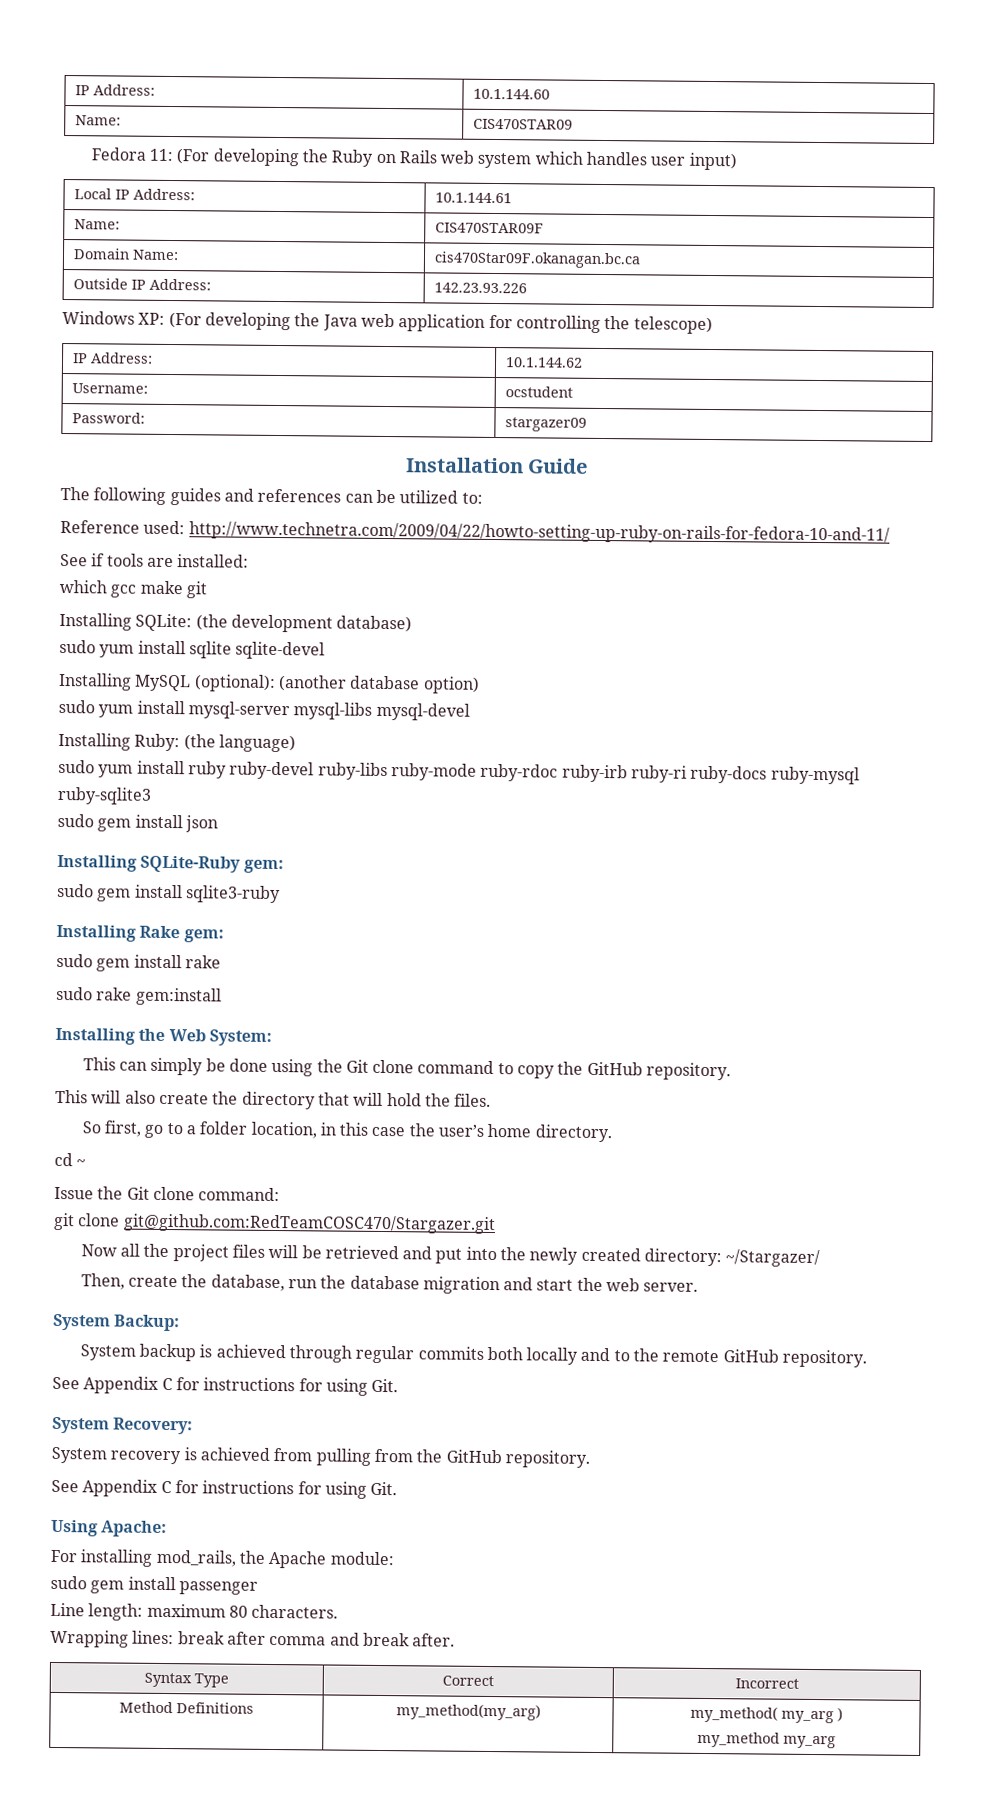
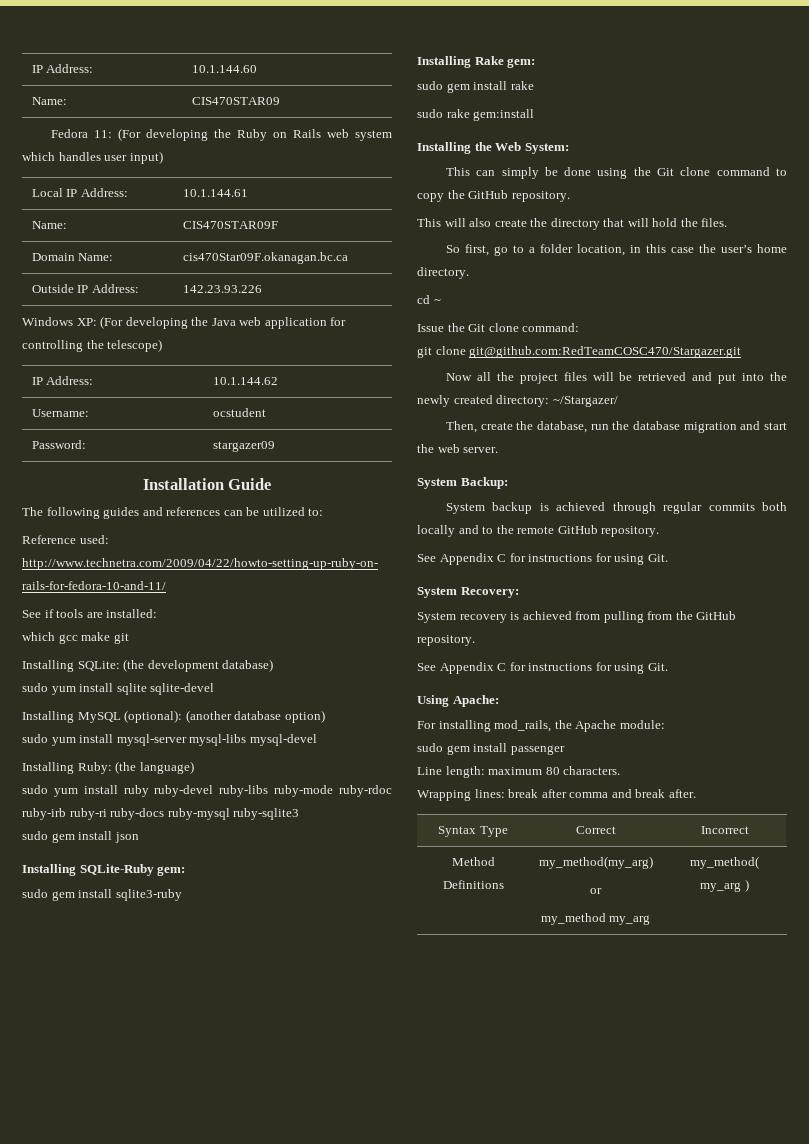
- Method Definitions | my_method(my_arg) | my_method( my_arg )
- my_method my_arg
+ Method Definitions | my_method(my_arg)
+ or
+ my_method my_arg | my_method( my_arg )

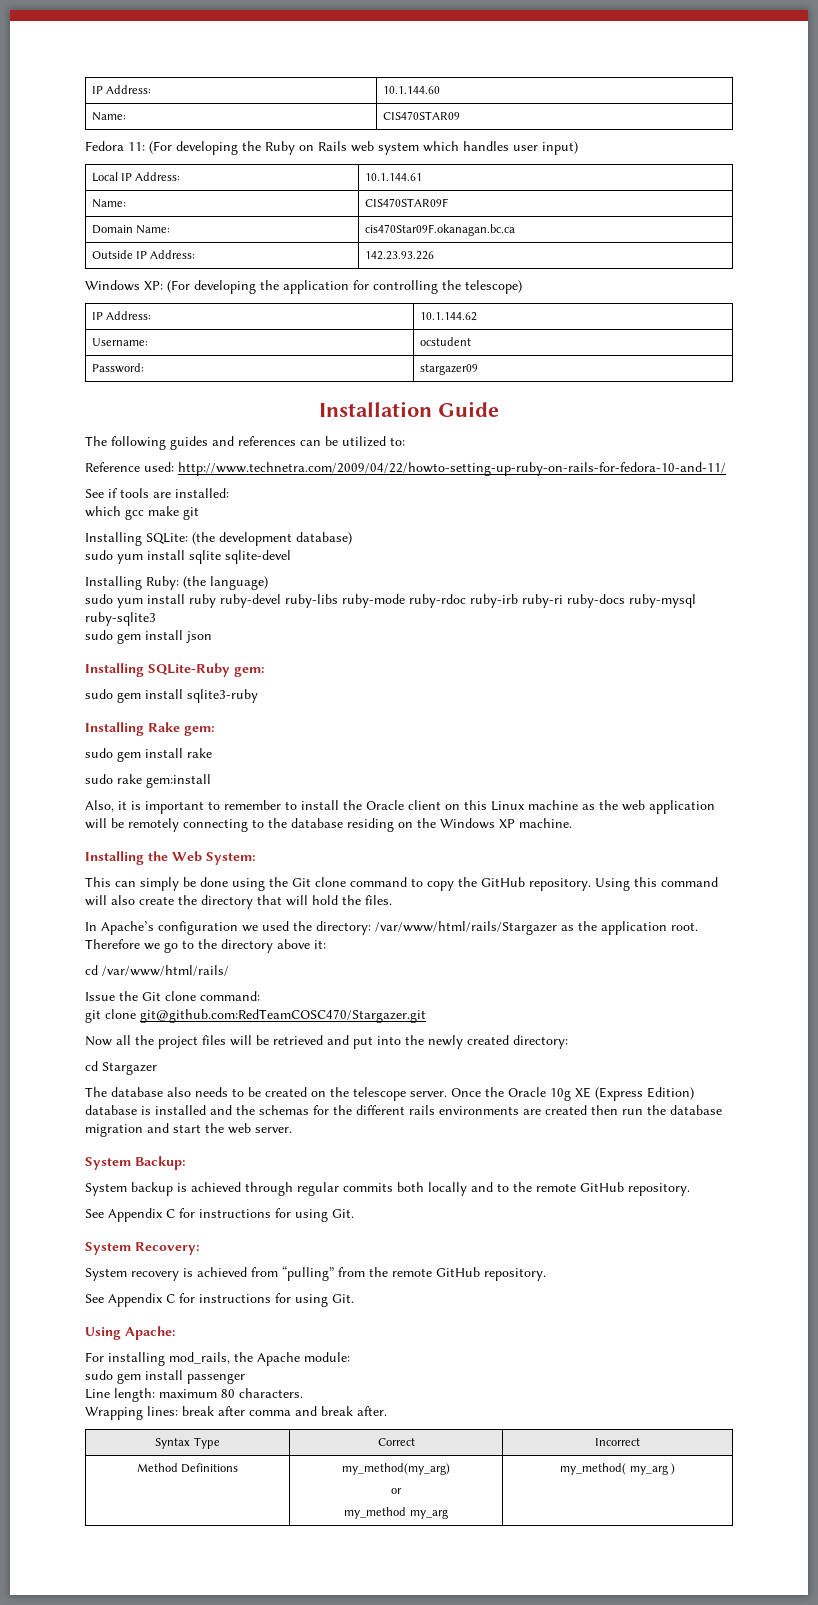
- Windows XP: (For developing the Java web application for controlling the telescope)
+ Windows XP: (For developing the application for controlling the telescope)
- Installing MySQL (optional): (another database option)
- sudo yum install mysql-server mysql-libs mysql-devel
+ Also, it is important to remember to install the Oracle client on this Linux machine as the web application will be remotely connecting to the database residing on the Windows XP machine.
- This can simply be done using the Git clone command to copy the GitHub repository.
- This will also create the directory that will hold the files.
+ This can simply be done using the Git clone command to copy the GitHub repository. Using this command will also create the directory that will hold the files.
- So first, go to a folder location, in this case the user’s home directory.
- cd ~
+ In Apache’s configuration we used the directory: /var/www/html/rails/Stargazer as the application root. Therefore we go to the directory above it:
+ cd /var/www/html/rails/
- Now all the project files will be retrieved and put into the newly created directory: ~/Stargazer/
- Then, create the database, run the database migration and start the web server.
+ Now all the project files will be retrieved and put into the newly created directory:
+ cd Stargazer
+ The database also needs to be created on the telescope server. Once the Oracle 10g XE (Express Edition) database is installed and the schemas for the different rails environments are created then run the database migration and start the web server.
- System recovery is achieved from pulling from the GitHub repository.
+ System recovery is achieved from “pulling” from the remote GitHub repository.

